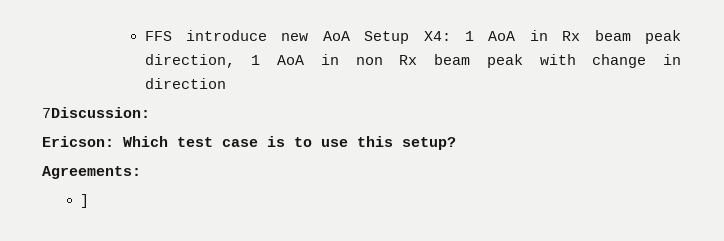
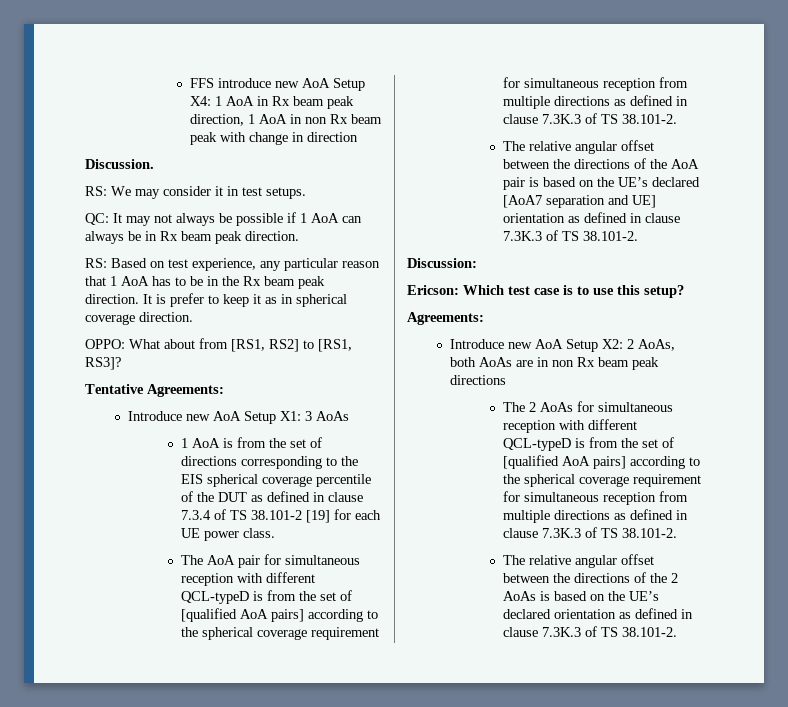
- 7Discussion:
+ Discussion.
+ RS: We may consider it in test setups.
+ QC: It may not always be possible if 1 AoA can always be in Rx beam peak direction.
+ RS: Based on test experience, any particular reason that 1 AoA has to be in the Rx beam peak direction. It is prefer to keep it as in spherical coverage direction.
+ OPPO: What about from [RS1, RS2] to [RS1, RS3]?
+ Tentative Agreements:
+ Introduce new AoA Setup X1: 3 AoAs
+ 1 AoA is from the set of directions corresponding to the EIS spherical coverage percentile of the DUT as defined in clause 7.3.4 of TS 38.101-2 [19] for each UE power class.
+ The AoA pair for simultaneous reception with different QCL-typeD is from the set of [qualified AoA pairs] according to the spherical coverage requirement for simultaneous reception from multiple directions as defined in clause 7.3K.3 of TS 38.101-2.
+ The relative angular offset between the directions of the AoA pair is based on the UE’s declared [AoA7 separation and UE] orientation as defined in clause 7.3K.3 of TS 38.101-2.
+ Discussion:
- ]
+ Introduce new AoA Setup X2: 2 AoAs, both AoAs are in non Rx beam peak directions
+ The 2 AoAs for simultaneous reception with different QCL-typeD is from the set of [qualified AoA pairs] according to the spherical coverage requirement for simultaneous reception from multiple directions as defined in clause 7.3K.3 of TS 38.101-2.
+ The relative angular offset between the directions of the 2 AoAs is based on the UE’s declared orientation as defined in clause 7.3K.3 of TS 38.101-2.

